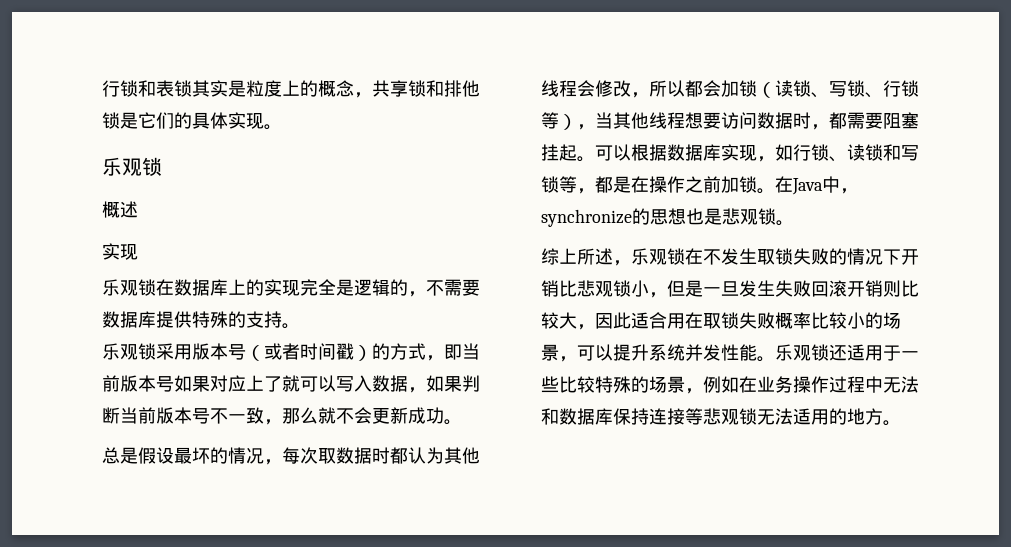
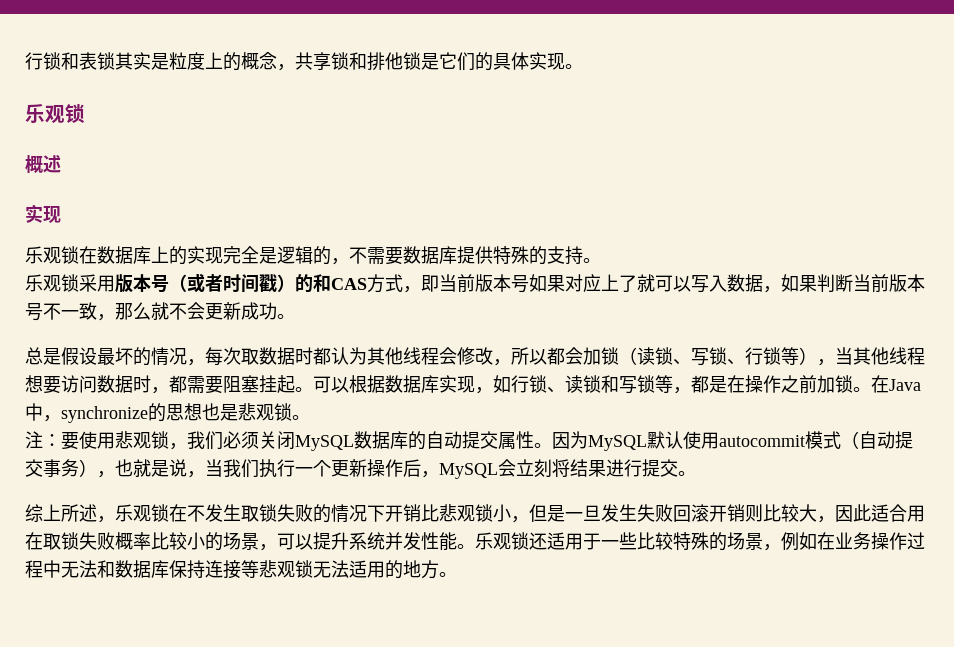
- 乐观锁采用版本号（或者时间戳）的方式，即当前版本号如果对应上了就可以写入数据，如果判断当前版本号不一致，那么就不会更新成功。
+ 乐观锁采用版本号（或者时间戳）的和CAS方式，即当前版本号如果对应上了就可以写入数据，如果判断当前版本号不一致，那么就不会更新成功。
+ 注：要使用悲观锁，我们必须关闭MySQL数据库的自动提交属性。因为MySQL默认使用autocommit模式（自动提交事务），也就是说，当我们执行一个更新操作后，MySQL会立刻将结果进行提交。

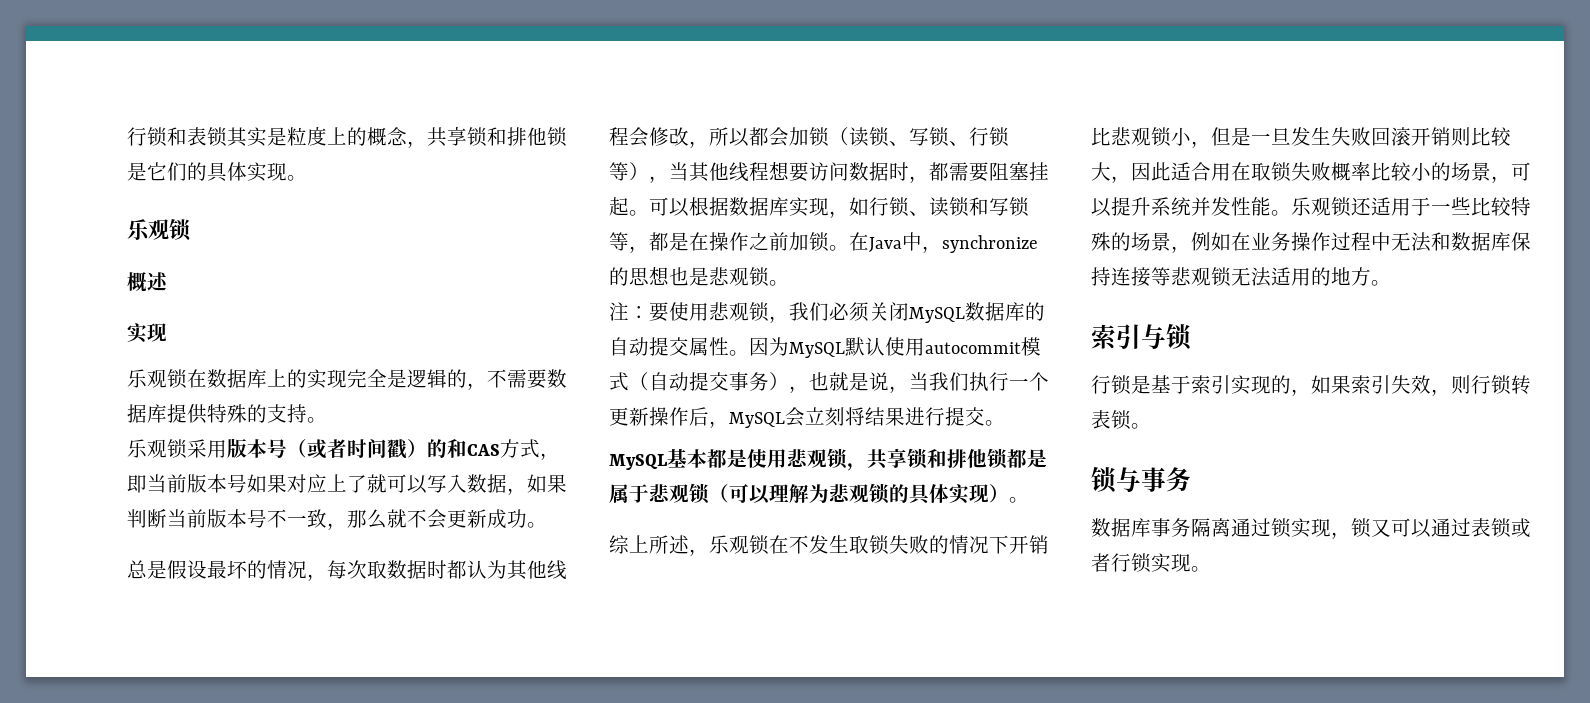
+ MySQL基本都是使用悲观锁，共享锁和排他锁都是属于悲观锁（可以理解为悲观锁的具体实现）。
+ 索引与锁
+ 行锁是基于索引实现的，如果索引失效，则行锁转表锁。
+ 锁与事务
+ 数据库事务隔离通过锁实现，锁又可以通过表锁或者行锁实现。

